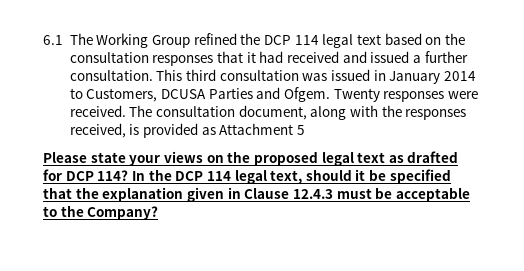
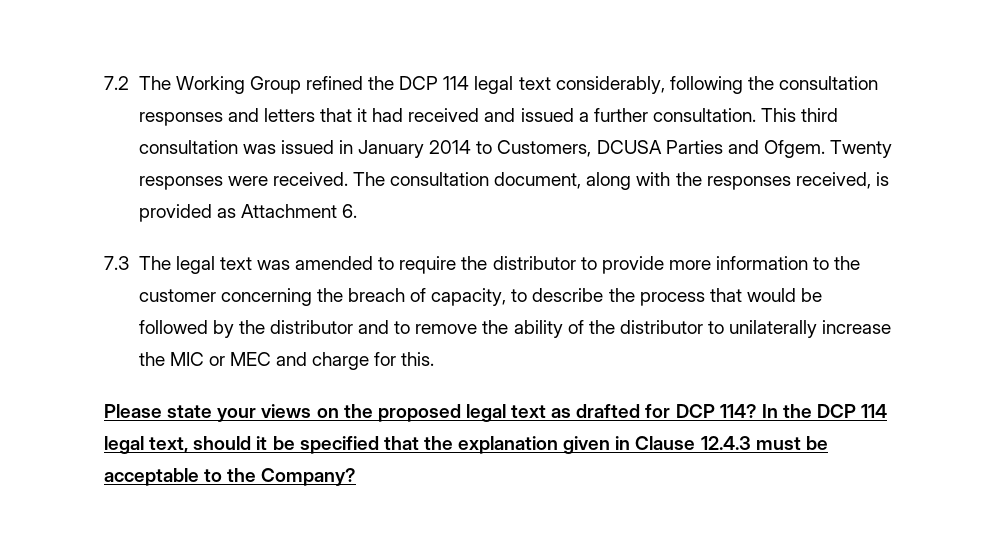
- 6.1 The Working Group refined the DCP 114 legal text based on the consultation responses that it had received and issued a further consultation.
+ 7.2 The Working Group refined the DCP 114 legal text considerably, following the consultation responses and letters that it had received and issued a further consultation.
- The consultation document, along with the responses received, is provided as Attachment 5
+ The consultation document, along with the responses received, is provided as Attachment 6.
+ 7.3 The legal text was amended to require the distributor to provide more information to the customer concerning the breach of capacity, to describe the process that would be followed by the distributor and to remove the ability of the distributor to unilaterally increase the MIC or MEC and charge for this.

